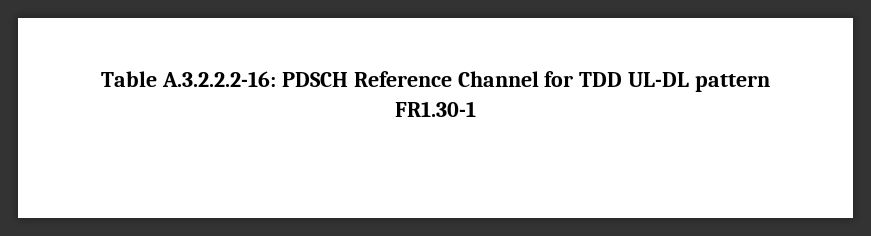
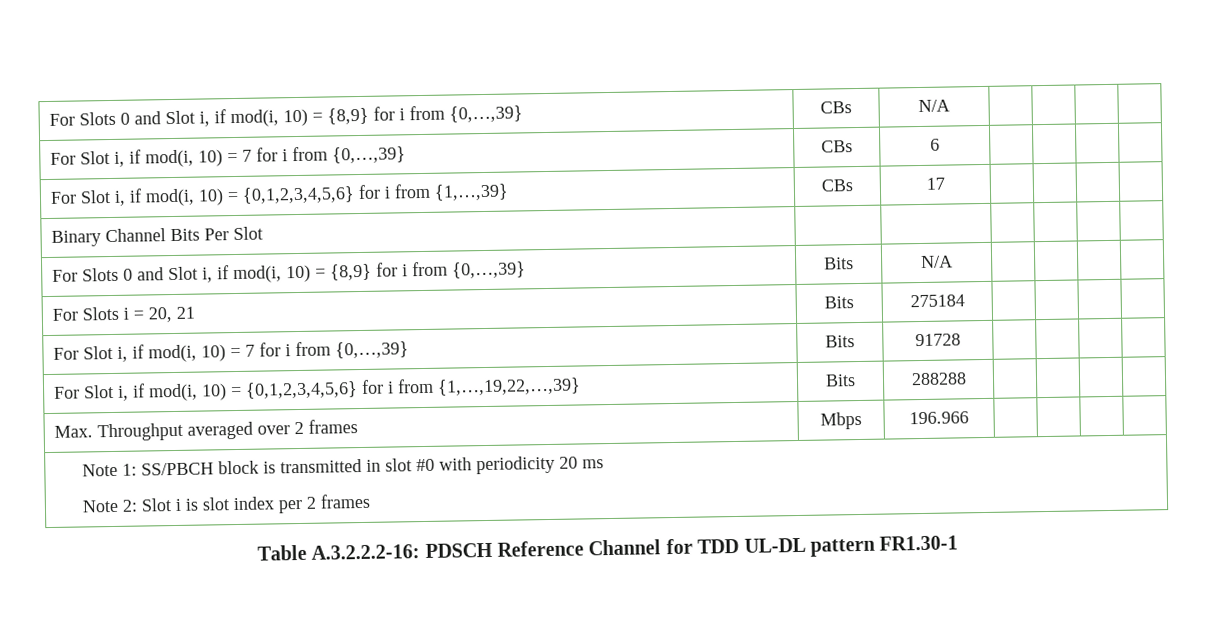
+ For Slots 0 and Slot i, if mod(i, 10) = {8,9} for i from {0,…,39} | CBs | N/A | | | |
+ For Slot i, if mod(i, 10) = 7 for i from {0,…,39} | CBs | 6 | | | |
+ For Slot i, if mod(i, 10) = {0,1,2,3,4,5,6} for i from {1,…,39} | CBs | 17 | | | |
+ Binary Channel Bits Per Slot | | | | | |
+ For Slots 0 and Slot i, if mod(i, 10) = {8,9} for i from {0,…,39} | Bits | N/A | | | |
+ For Slots i = 20, 21 | Bits | 275184 | | | |
+ For Slot i, if mod(i, 10) = 7 for i from {0,…,39} | Bits | 91728 | | | |
+ For Slot i, if mod(i, 10) = {0,1,2,3,4,5,6} for i from {1,…,19,22,…,39} | Bits | 288288 | | | |
+ Max. Throughput averaged over 2 frames | Mbps | 196.966 | | | |
+ Note 1: SS/PBCH block is transmitted in slot #0 with periodicity 20 ms
+ Note 2: Slot i is slot index per 2 frames

